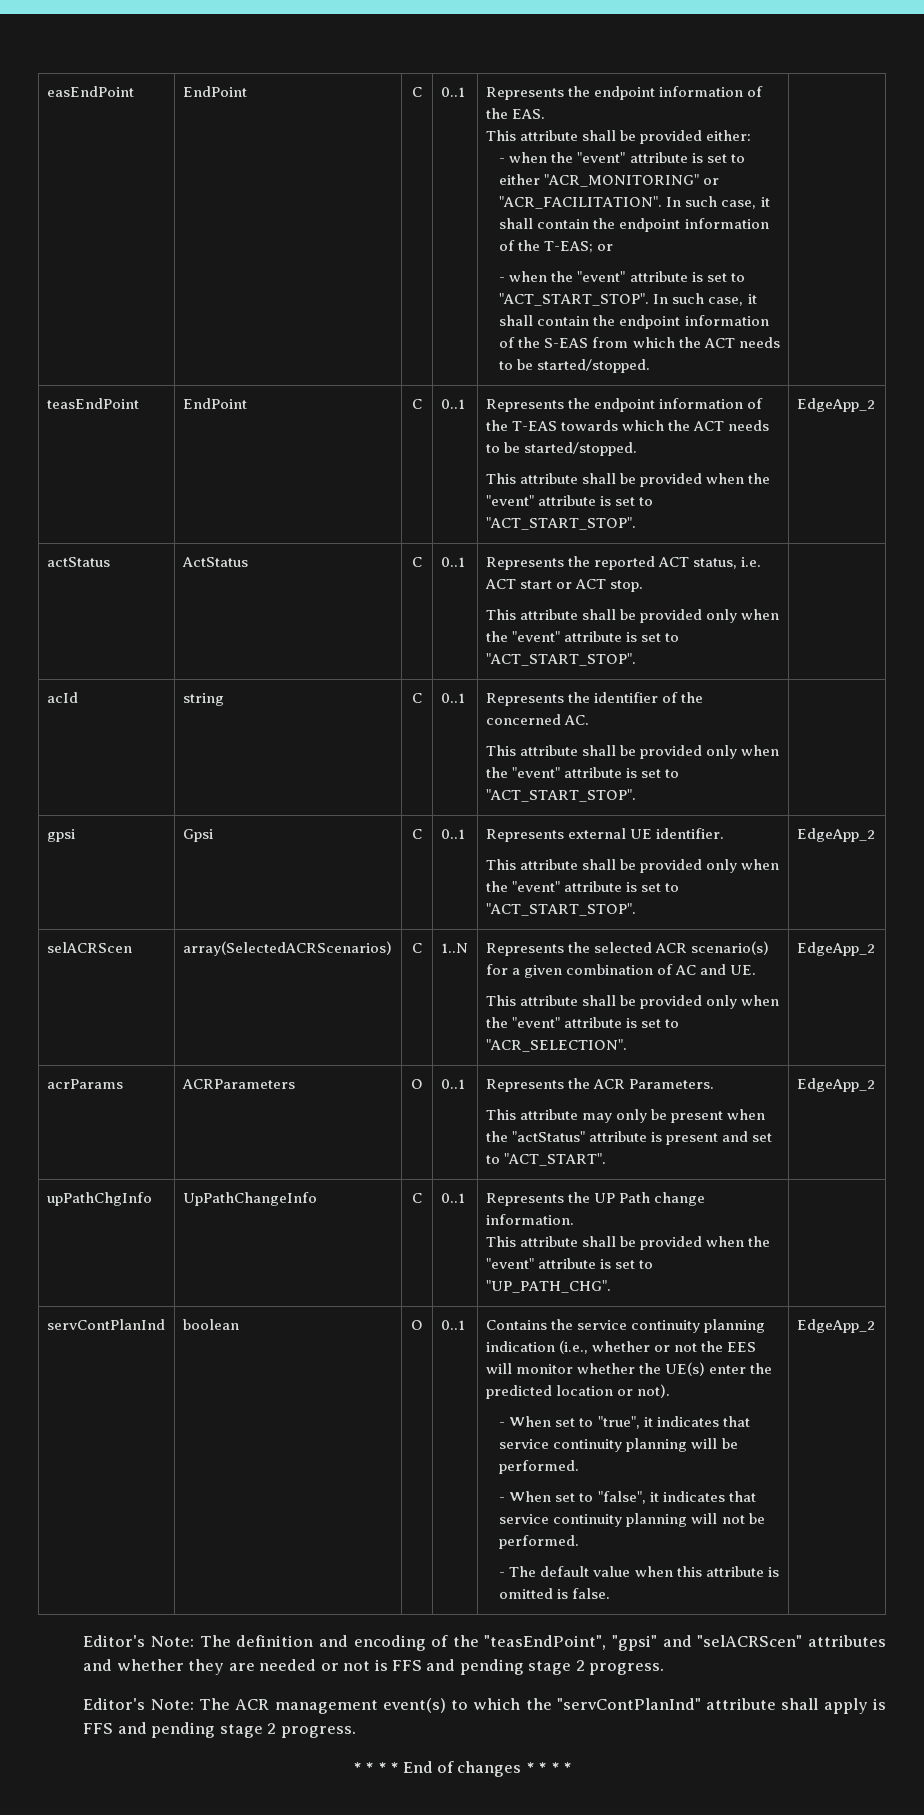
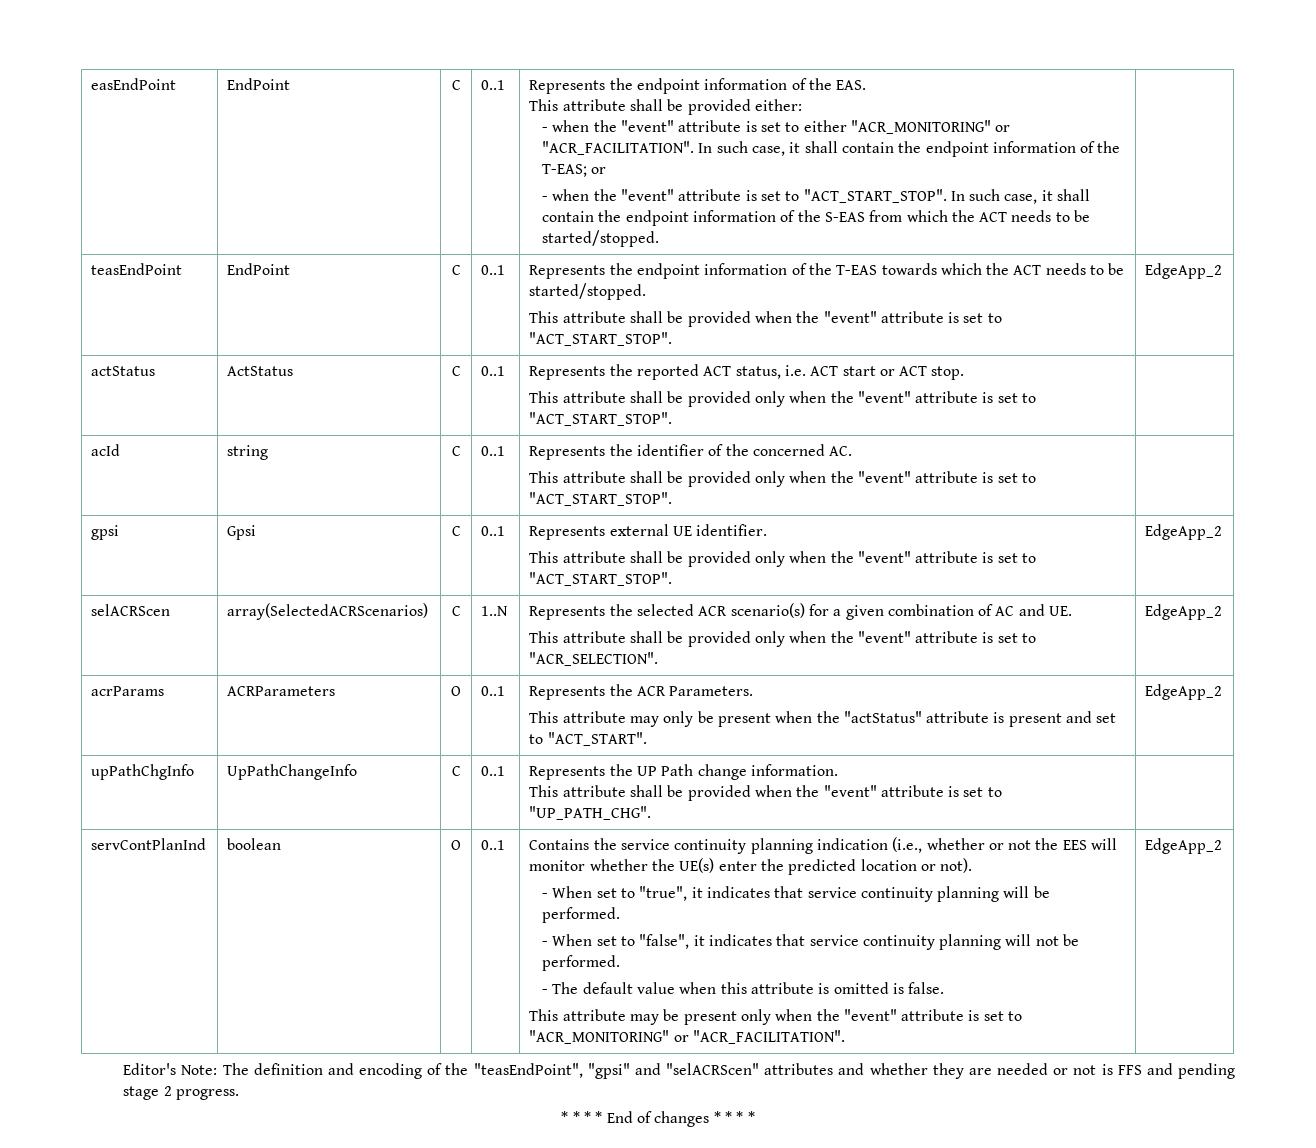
+ This attribute may be present only when the "event" attribute is set to "ACR_MONITORING" or "ACR_FACILITATION".
- Editor's Note: The ACR management event(s) to which the "servContPlanInd" attribute shall apply is FFS and pending stage 2 progress.

